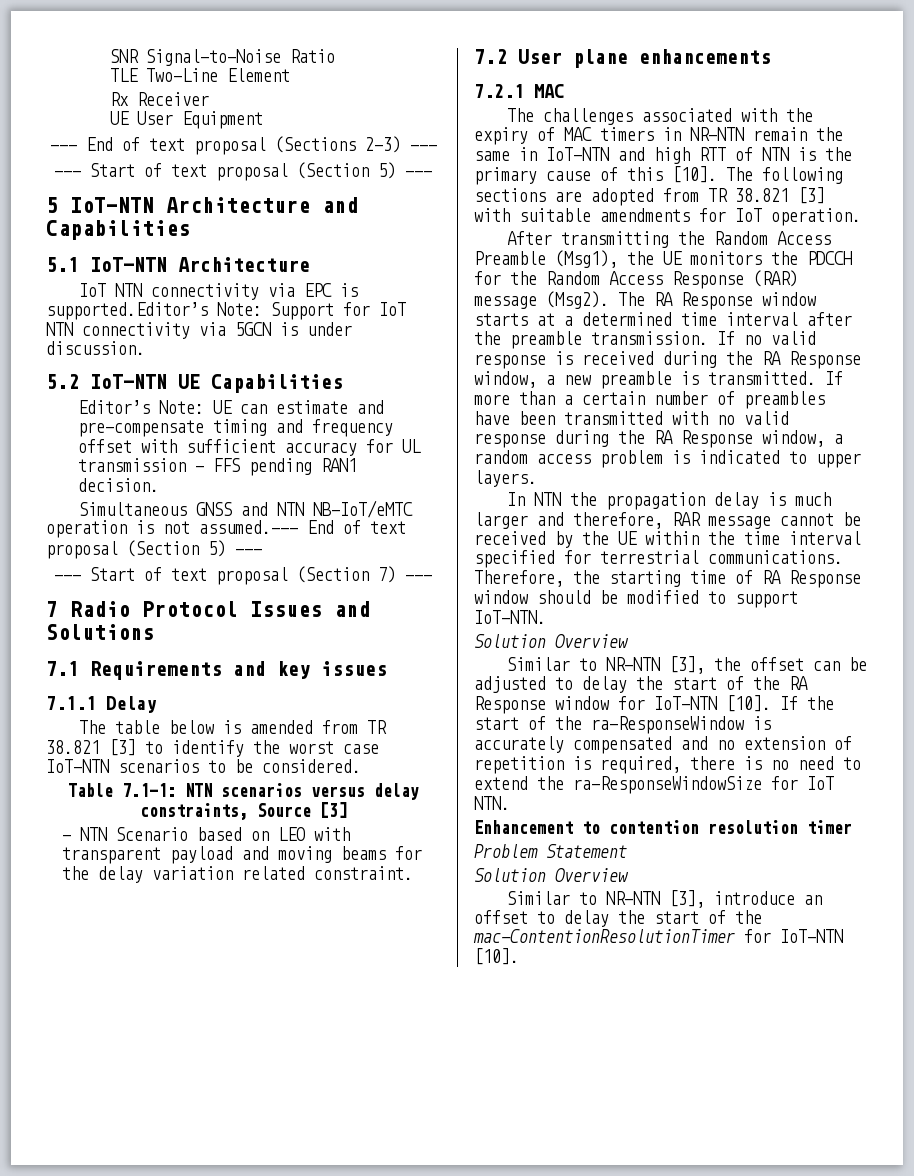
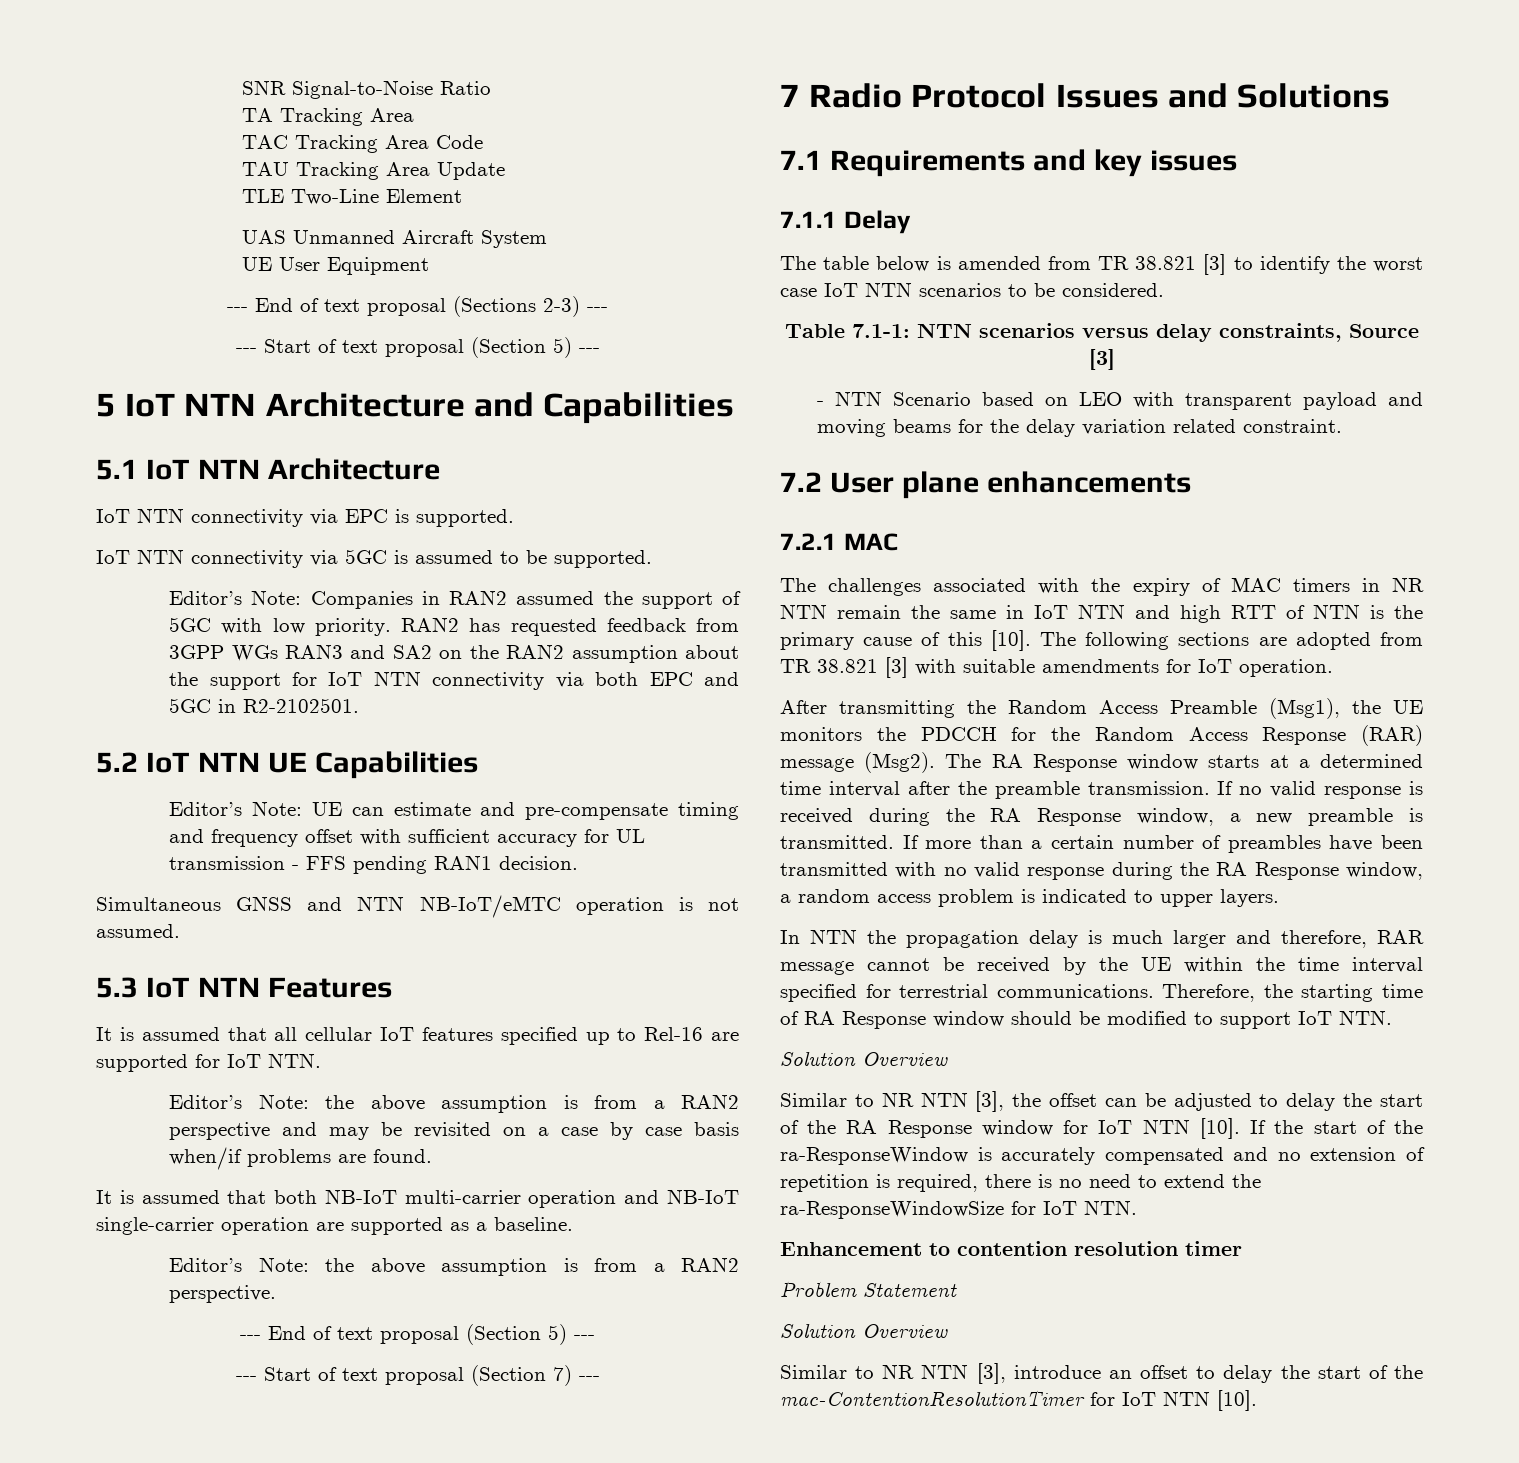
+ TA Tracking Area
+ TAC Tracking Area Code
+ TAU Tracking Area Update
- Rx Receiver
+ UAS Unmanned Aircraft System
- 5 IoT-NTN Architecture and Capabilities
+ 5 IoT NTN Architecture and Capabilities
- 5.1 IoT-NTN Architecture
+ 5.1 IoT NTN Architecture
- IoT NTN connectivity via EPC is supported.Editor’s Note: Support for IoT NTN connectivity via 5GCN is under discussion.
+ IoT NTN connectivity via EPC is supported.
+ IoT NTN connectivity via 5GC is assumed to be supported.
+ Editor’s Note: Companies in RAN2 assumed the support of 5GC with low priority. RAN2 has requested feedback from 3GPP WGs RAN3 and SA2 on the RAN2 assumption about the support for IoT NTN connectivity via both EPC and 5GC in R2-2102501.
- 5.2 IoT-NTN UE Capabilities
+ 5.2 IoT NTN UE Capabilities
- Simultaneous GNSS and NTN NB-IoT/eMTC operation is not assumed.--- End of text proposal (Section 5) ---
+ Simultaneous GNSS and NTN NB-IoT/eMTC operation is not assumed.
+ 5.3 IoT NTN Features
+ It is assumed that all cellular IoT features specified up to Rel-16 are supported for IoT NTN.
+ Editor’s Note: the above assumption is from a RAN2 perspective and may be revisited on a case by case basis when/if problems are found.
+ It is assumed that both NB-IoT multi-carrier operation and NB-IoT single-carrier operation are supported as a baseline.
+ Editor’s Note: the above assumption is from a RAN2 perspective.
+ --- End of text proposal (Section 5) ---
- The table below is amended from TR 38.821 [3] to identify the worst case IoT-NTN scenarios to be considered.
+ The table below is amended from TR 38.821 [3] to identify the worst case IoT NTN scenarios to be considered.
- The challenges associated with the expiry of MAC timers in NR-NTN remain the same in IoT-NTN and high RTT of NTN is the primary cause of this [10].
+ The challenges associated with the expiry of MAC timers in NR NTN remain the same in IoT NTN and high RTT of NTN is the primary cause of this [10].
- Therefore, the starting time of RA Response window should be modified to support IoT-NTN.
+ Therefore, the starting time of RA Response window should be modified to support IoT NTN.
  Solution Overview
- Similar to NR-NTN [3], the offset can be adjusted to delay the start of the RA Response window for IoT-NTN [10].
+ Similar to NR NTN [3], the offset can be adjusted to delay the start of the RA Response window for IoT NTN [10].
- Similar to NR-NTN [3], introduce an offset to delay the start of the mac-ContentionResolutionTimer for IoT-NTN [10].
+ Similar to NR NTN [3], introduce an offset to delay the start of the mac-ContentionResolutionTimer for IoT NTN [10].

